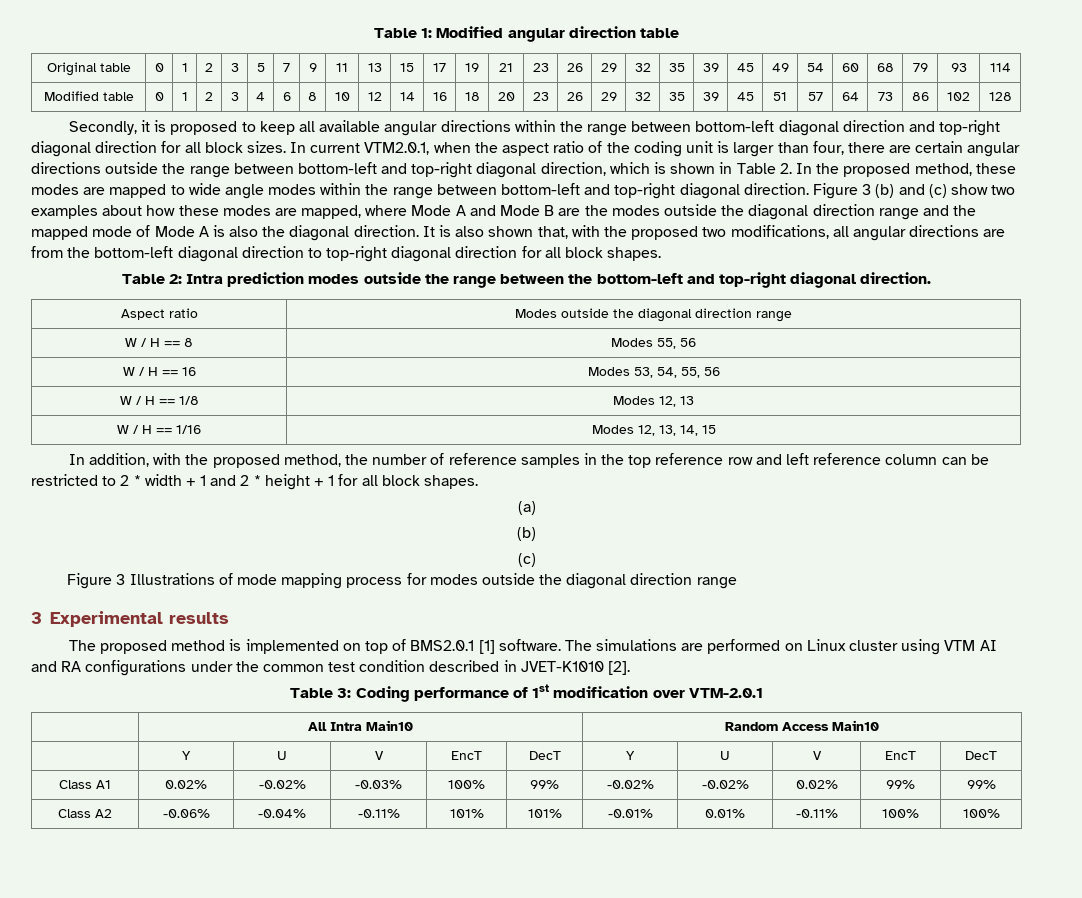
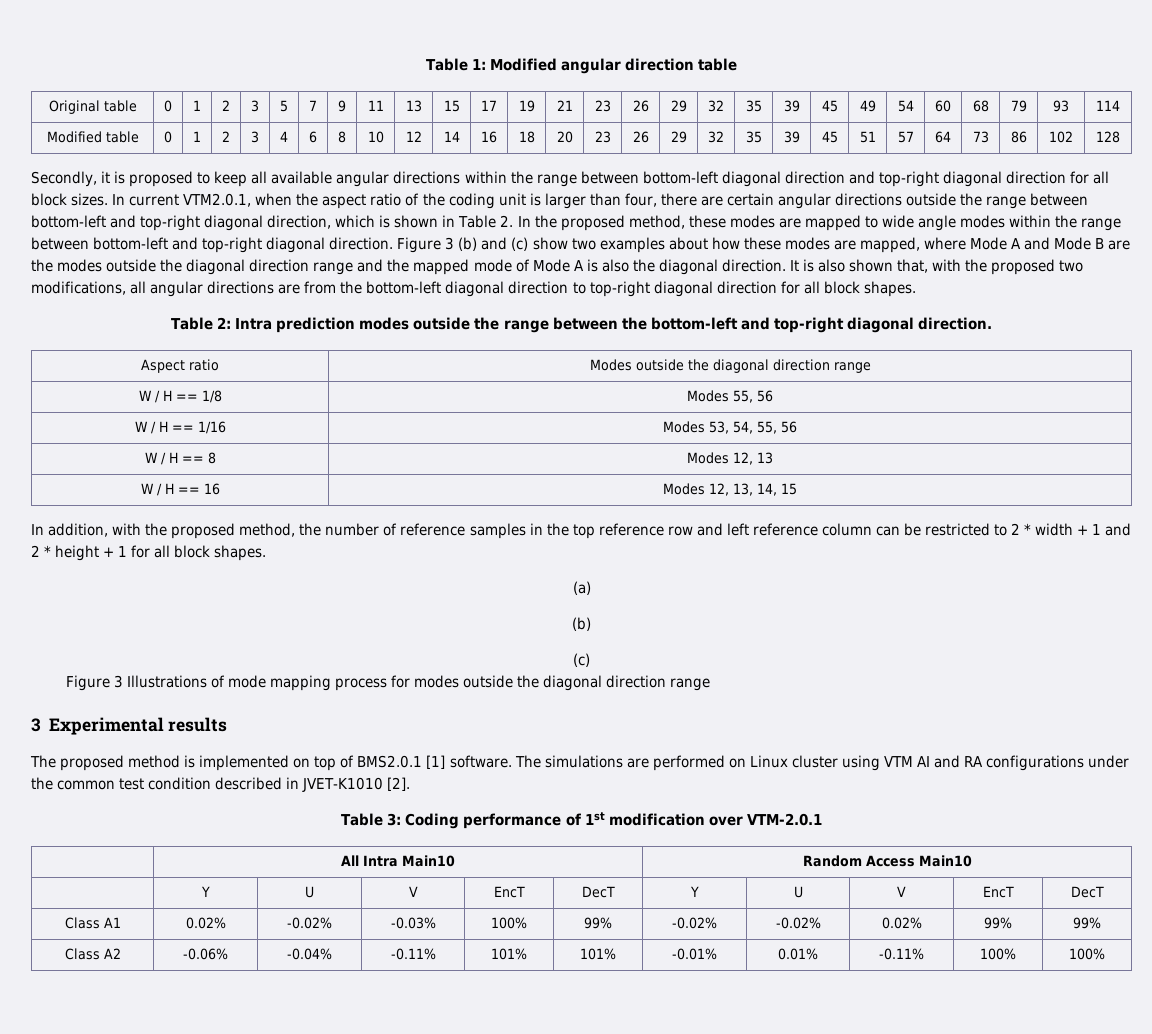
- W / H == 8 | Modes 55, 56
+ W / H == 1/8 | Modes 55, 56
- W / H == 16 | Modes 53, 54, 55, 56
+ W / H == 1/16 | Modes 53, 54, 55, 56
- W / H == 1/8 | Modes 12, 13
+ W / H == 8 | Modes 12, 13
- W / H == 1/16 | Modes 12, 13, 14, 15
+ W / H == 16 | Modes 12, 13, 14, 15

